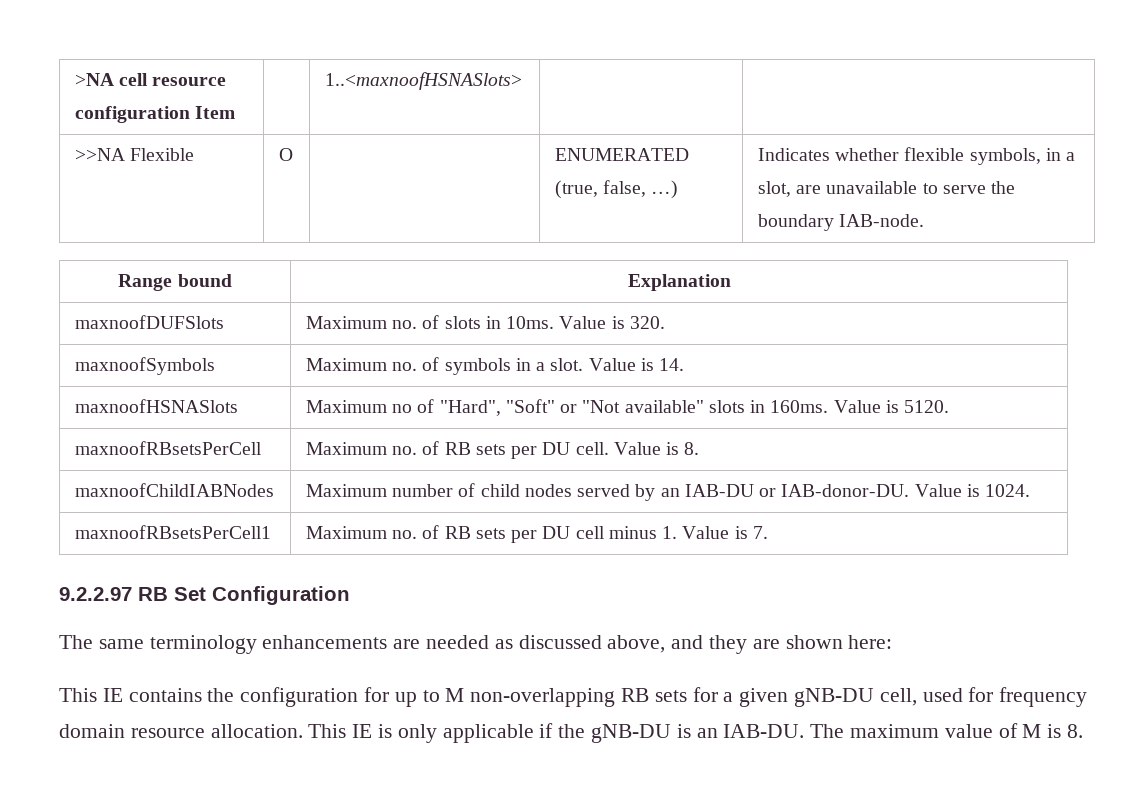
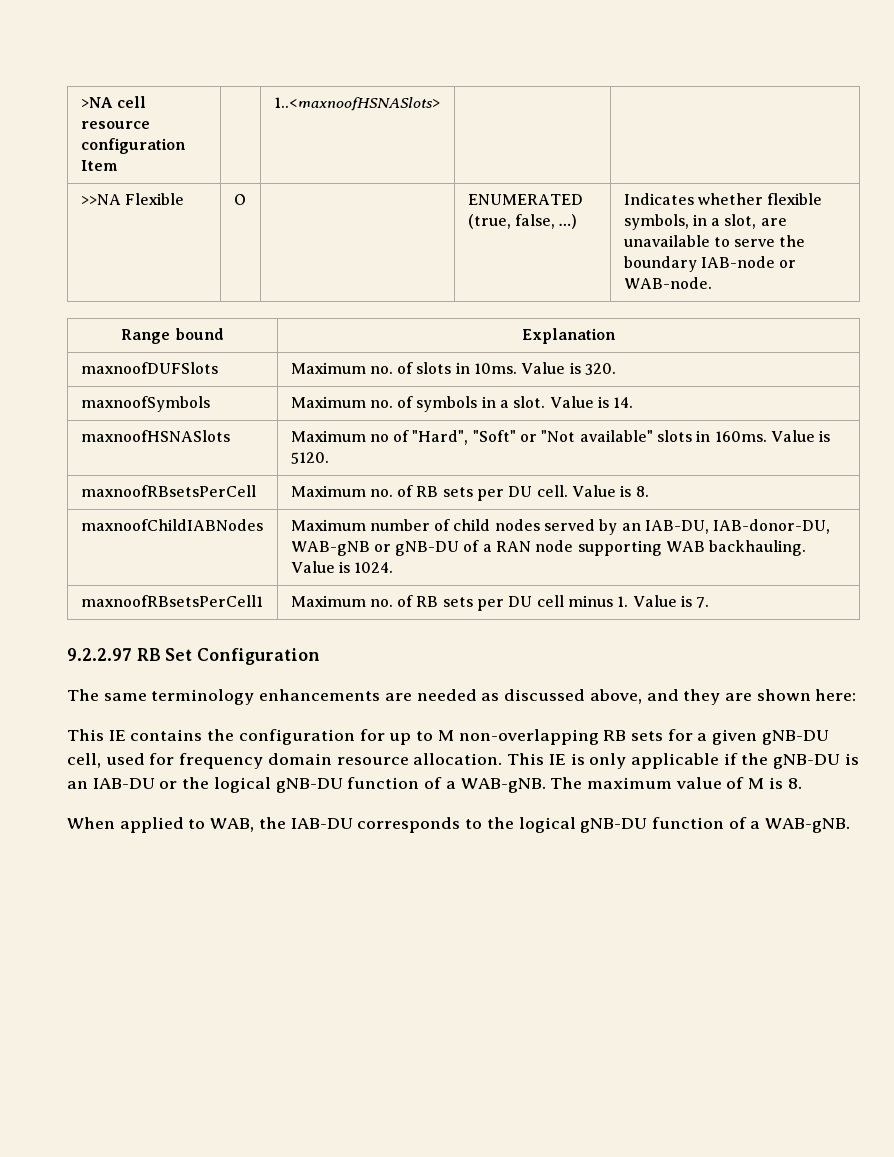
- >>NA Flexible | O | | ENUMERATED (true, false, …) | Indicates whether flexible symbols, in a slot, are unavailable to serve the boundary IAB-node.
+ >>NA Flexible | O | | ENUMERATED (true, false, …) | Indicates whether flexible symbols, in a slot, are unavailable to serve the boundary IAB-node or WAB-node.
- maxnoofChildIABNodes | Maximum number of child nodes served by an IAB-DU or IAB-donor-DU. Value is 1024.
+ maxnoofChildIABNodes | Maximum number of child nodes served by an IAB-DU, IAB-donor-DU, WAB-gNB or gNB-DU of a RAN node supporting WAB backhauling. Value is 1024.
- This IE is only applicable if the gNB-DU is an IAB-DU.
+ This IE is only applicable if the gNB-DU is an IAB-DU or the logical gNB-DU function of a WAB-gNB.
+ When applied to WAB, the IAB-DU corresponds to the logical gNB-DU function of a WAB-gNB.

